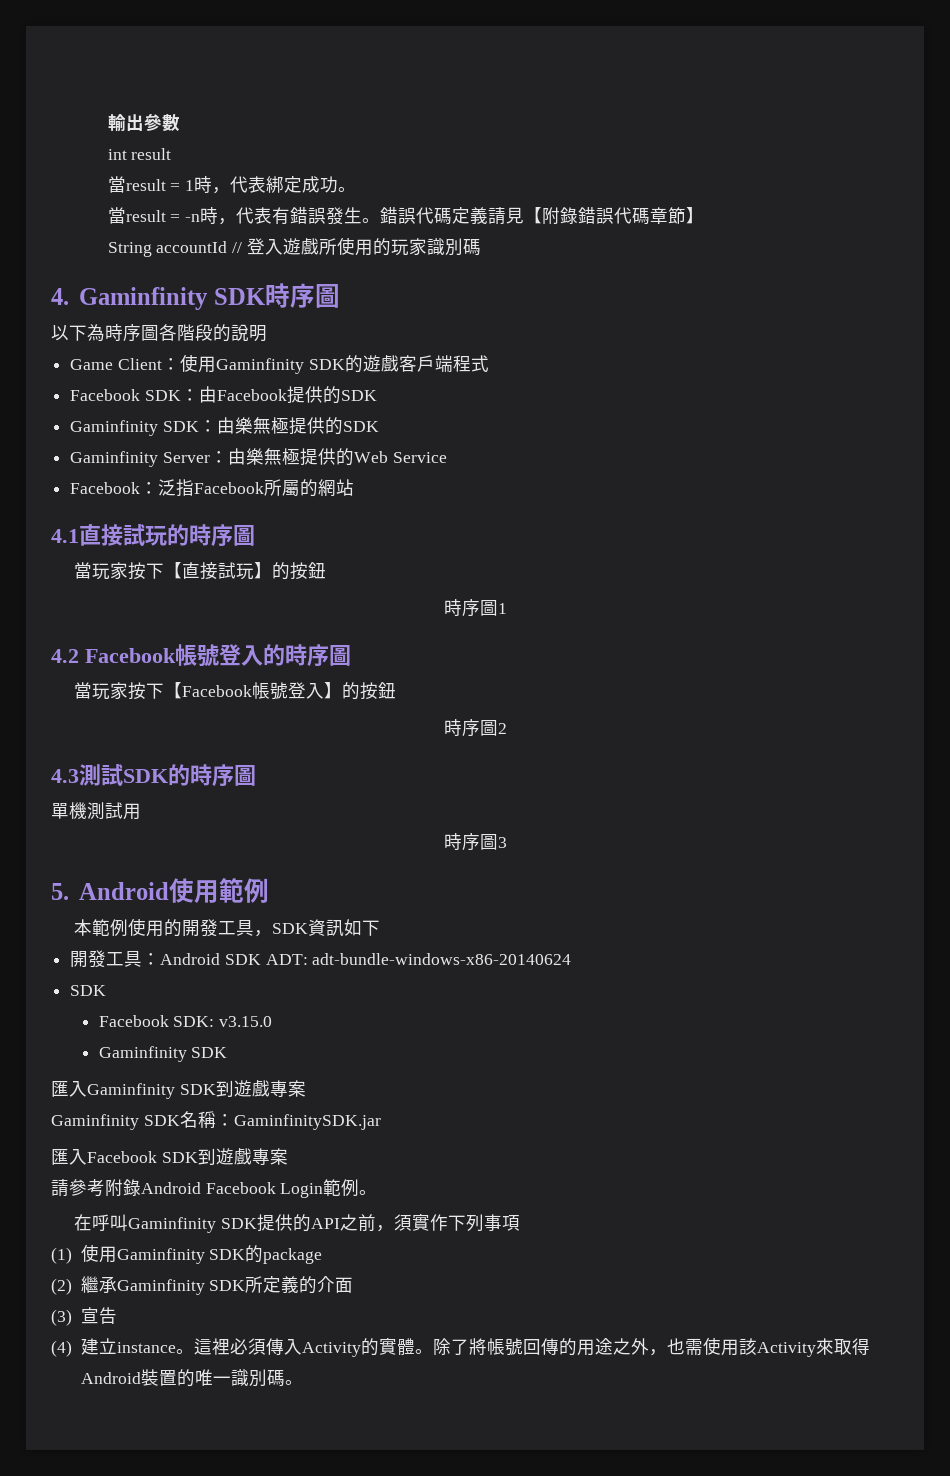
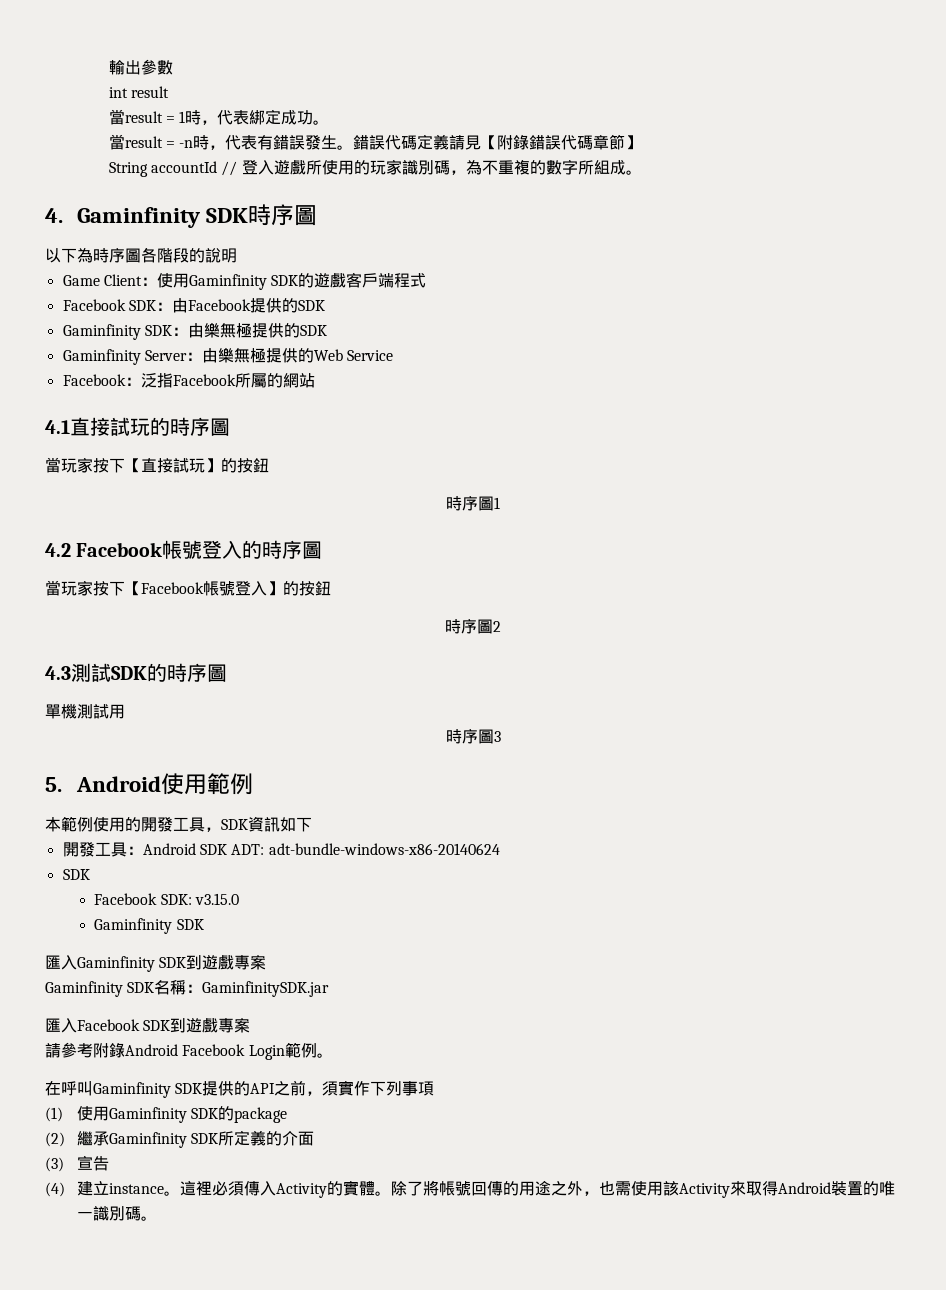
- String accountId // 登入遊戲所使用的玩家識別碼
+ String accountId // 登入遊戲所使用的玩家識別碼，為不重複的數字所組成。

